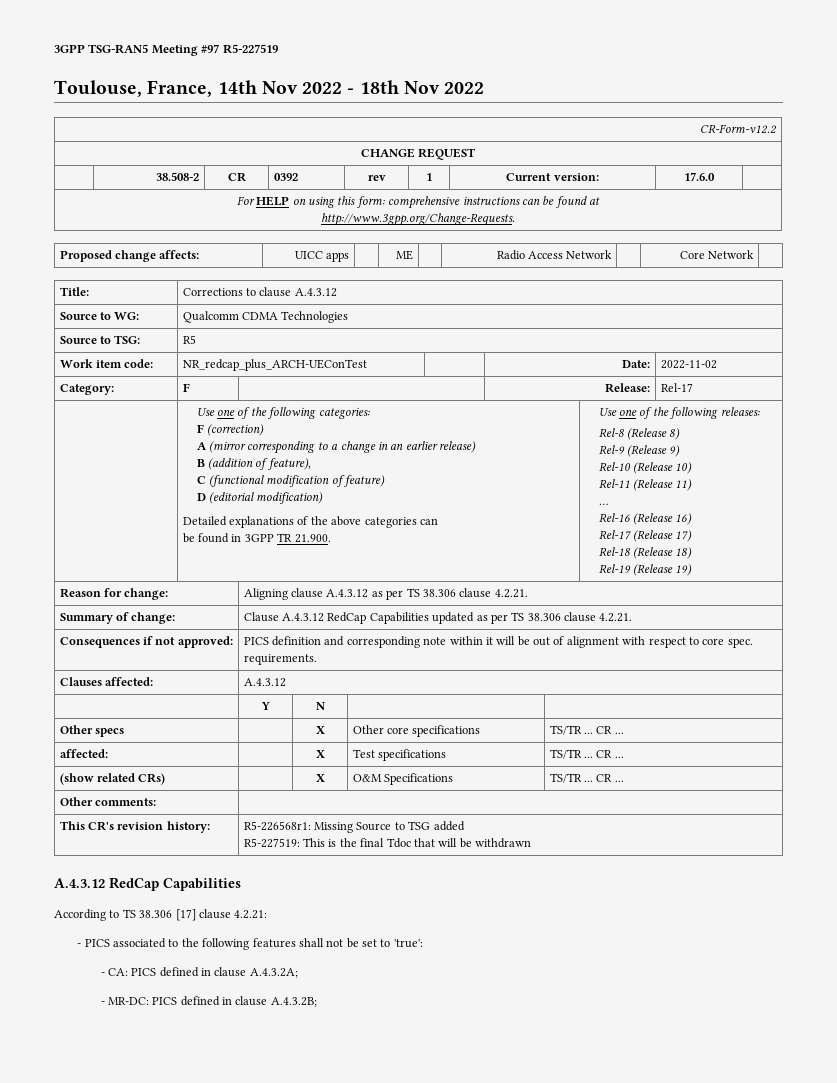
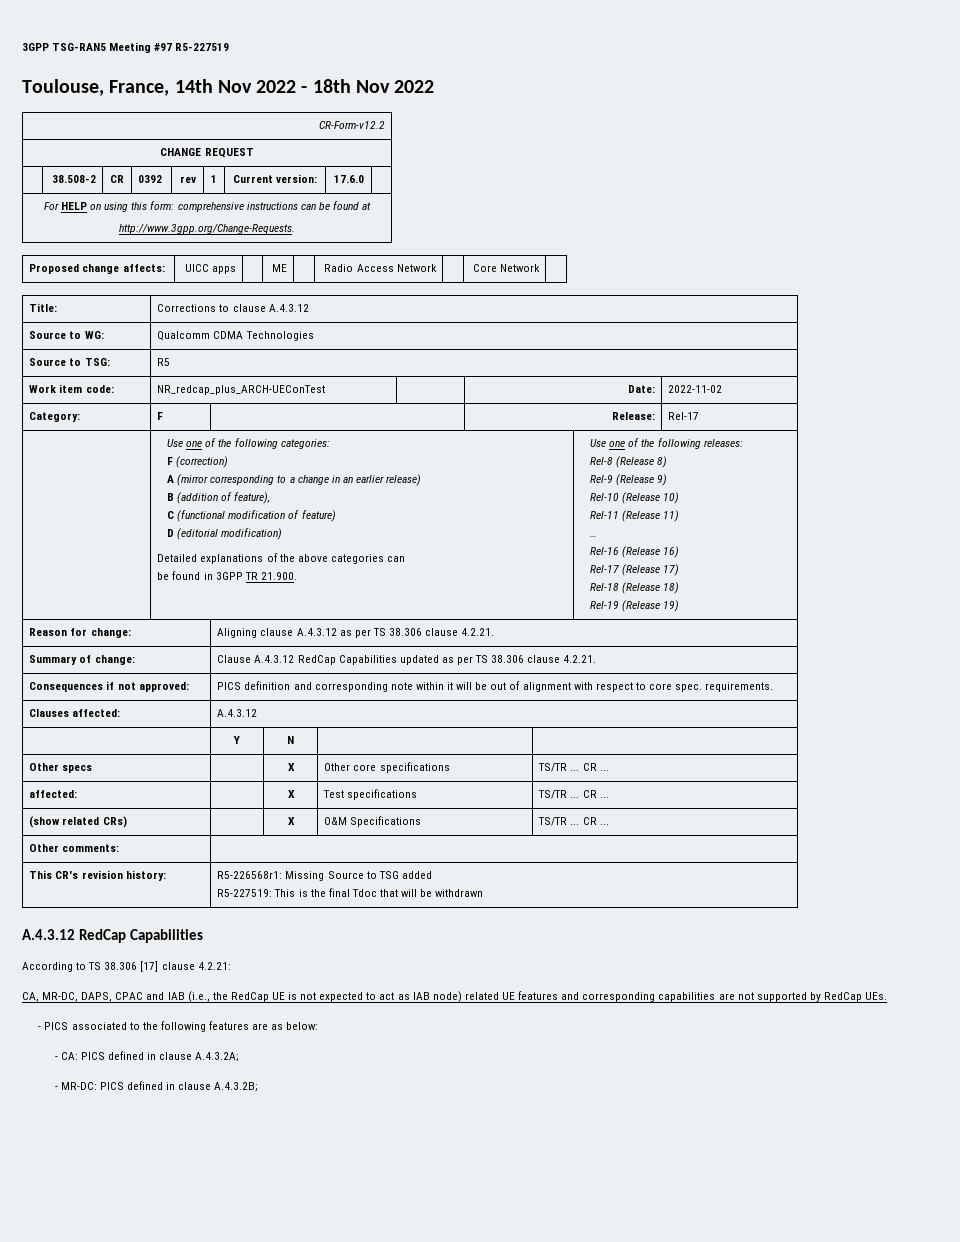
+ CA, MR-DC, DAPS, CPAC and IAB (i.e., the RedCap UE is not expected to act as IAB node) related UE features and corresponding capabilities are not supported by RedCap UEs.
- - PICS associated to the following features shall not be set to 'true':
+ - PICS associated to the following features are as below:

